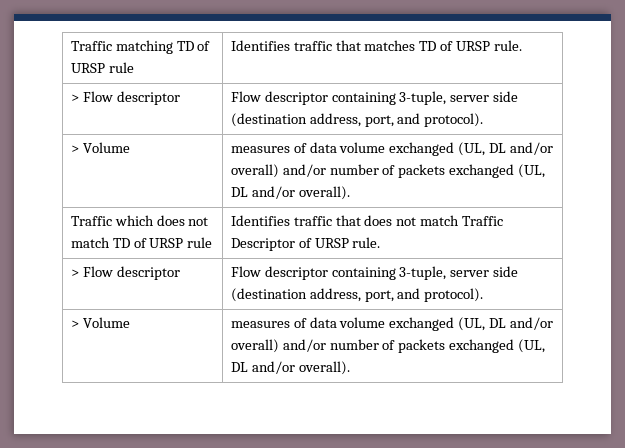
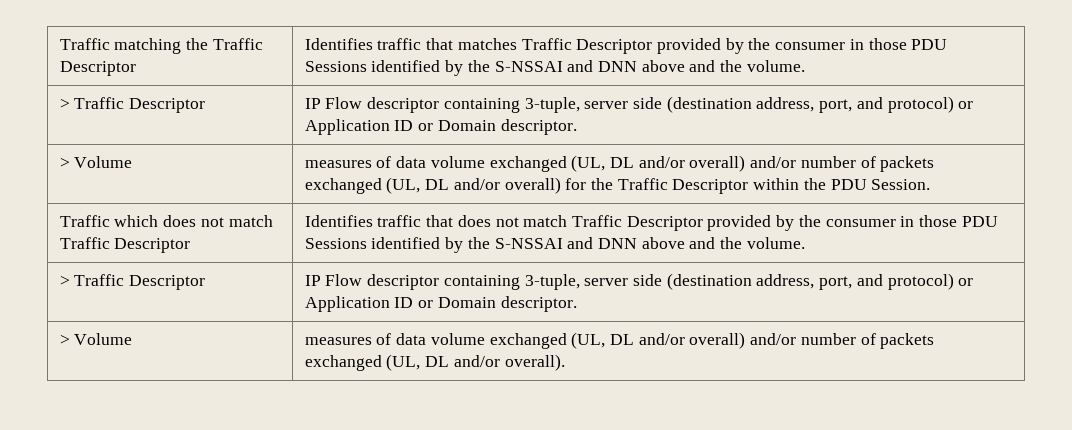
- Traffic matching TD of URSP rule | Identifies traffic that matches TD of URSP rule.
- > Flow descriptor | Flow descriptor containing 3-tuple, server side (destination address, port, and protocol).
+ Traffic matching the Traffic Descriptor | Identifies traffic that matches Traffic Descriptor provided by the consumer in those PDU Sessions identified by the S-NSSAI and DNN above and the volume.
+ > Traffic Descriptor | IP Flow descriptor containing 3-tuple, server side (destination address, port, and protocol) or Application ID or Domain descriptor.
+ > Volume | measures of data volume exchanged (UL, DL and/or overall) and/or number of packets exchanged (UL, DL and/or overall) for the Traffic Descriptor within the PDU Session.
+ Traffic which does not match Traffic Descriptor | Identifies traffic that does not match Traffic Descriptor provided by the consumer in those PDU Sessions identified by the S-NSSAI and DNN above and the volume.
+ > Traffic Descriptor | IP Flow descriptor containing 3-tuple, server side (destination address, port, and protocol) or Application ID or Domain descriptor.
- Traffic which does not match TD of URSP rule | Identifies traffic that does not match Traffic Descriptor of URSP rule.
- > Flow descriptor | Flow descriptor containing 3-tuple, server side (destination address, port, and protocol).
- > Volume | measures of data volume exchanged (UL, DL and/or overall) and/or number of packets exchanged (UL, DL and/or overall).

